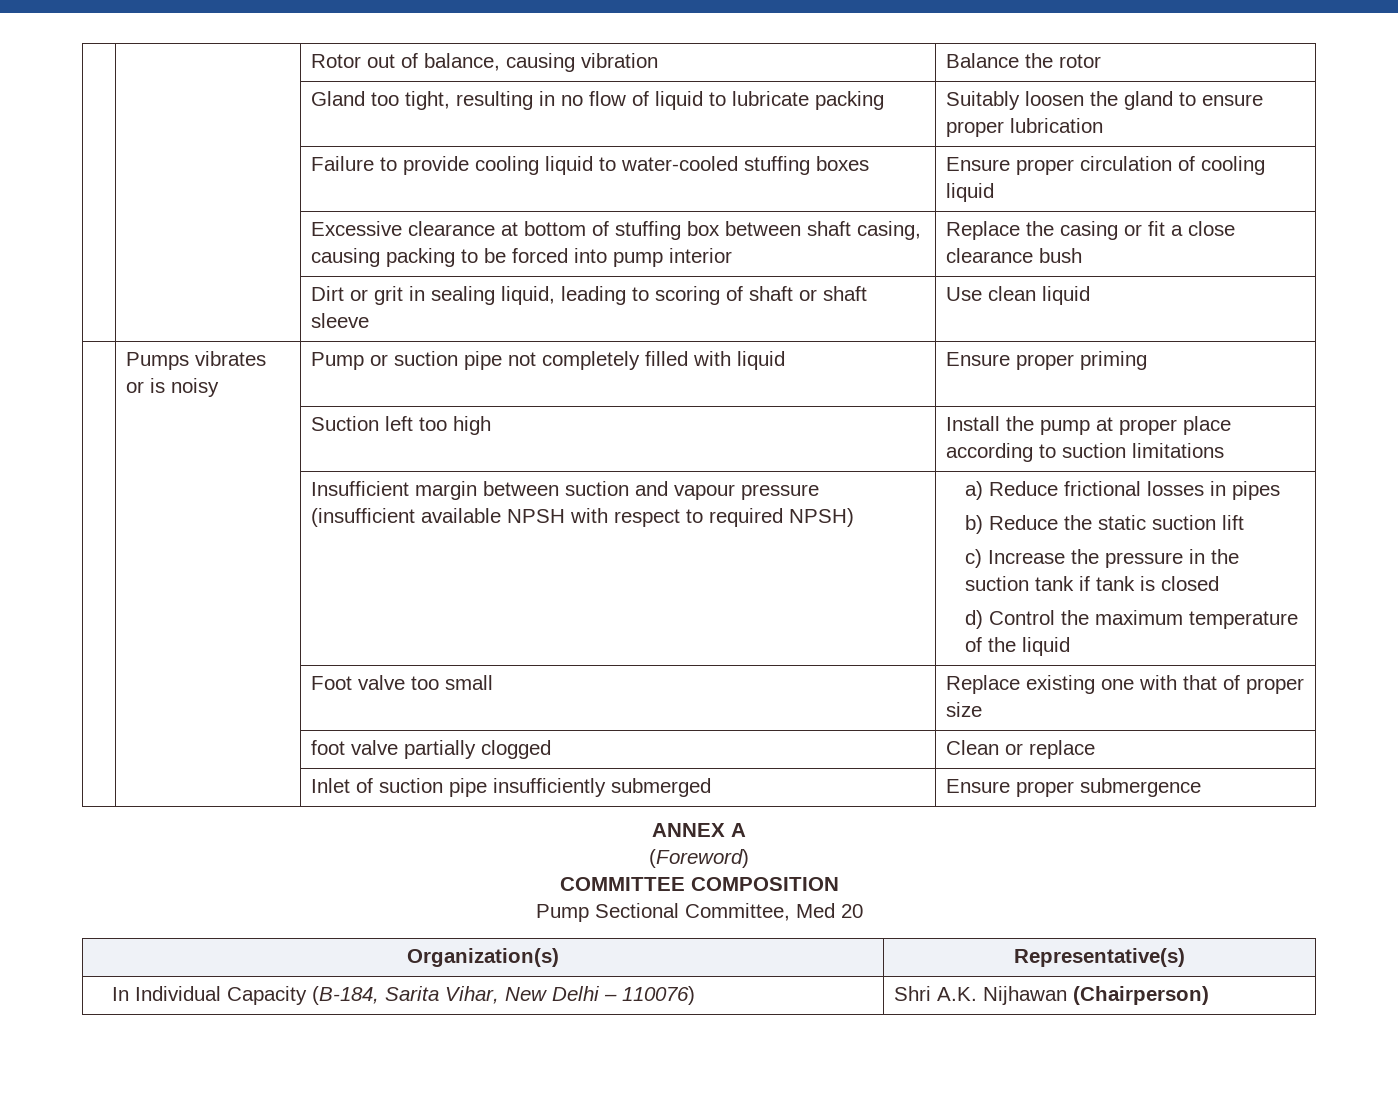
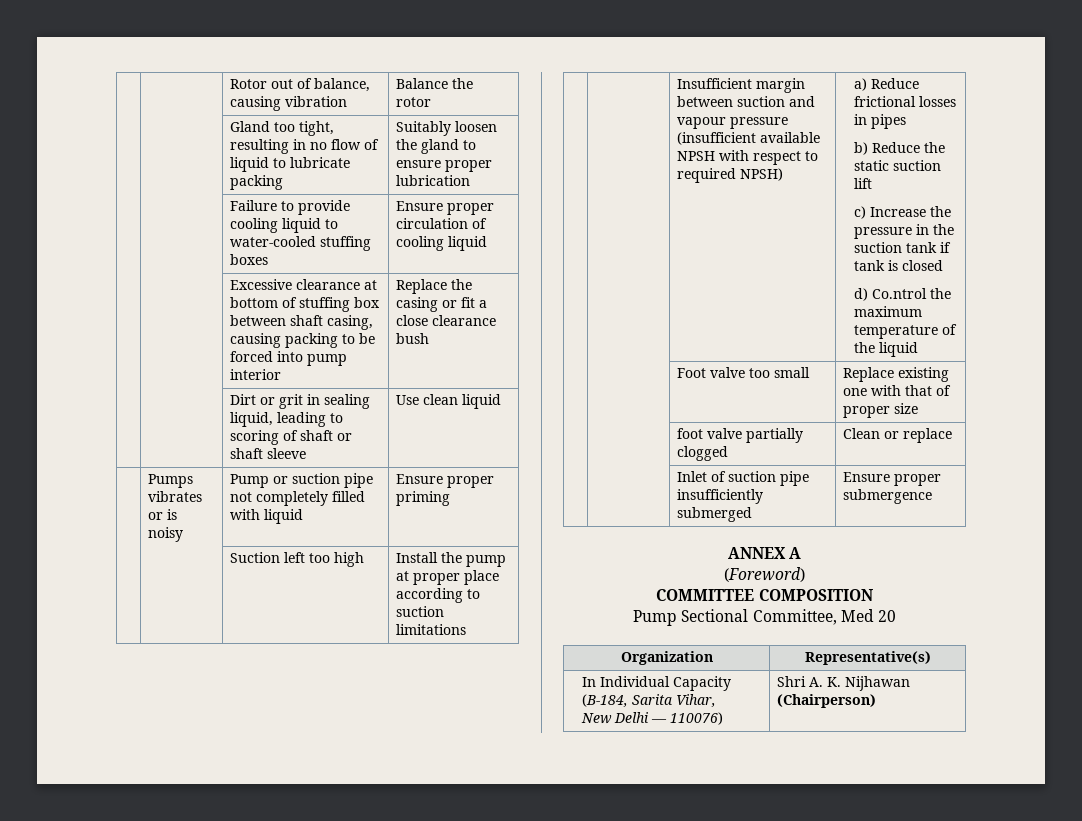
- d) Control the maximum temperature of the liquid
+ d) Co.ntrol the maximum temperature of the liquid
- Organization(s) | Representative(s)
+ Organization | Representative(s)
- In Individual Capacity (B-184, Sarita Vihar, New Delhi – 110076) | Shri A.K. Nijhawan (Chairperson)
+ In Individual Capacity (B-184, Sarita Vihar,
+ New Delhi — 110076) | Shri A. K. Nijhawan (Chairperson)

